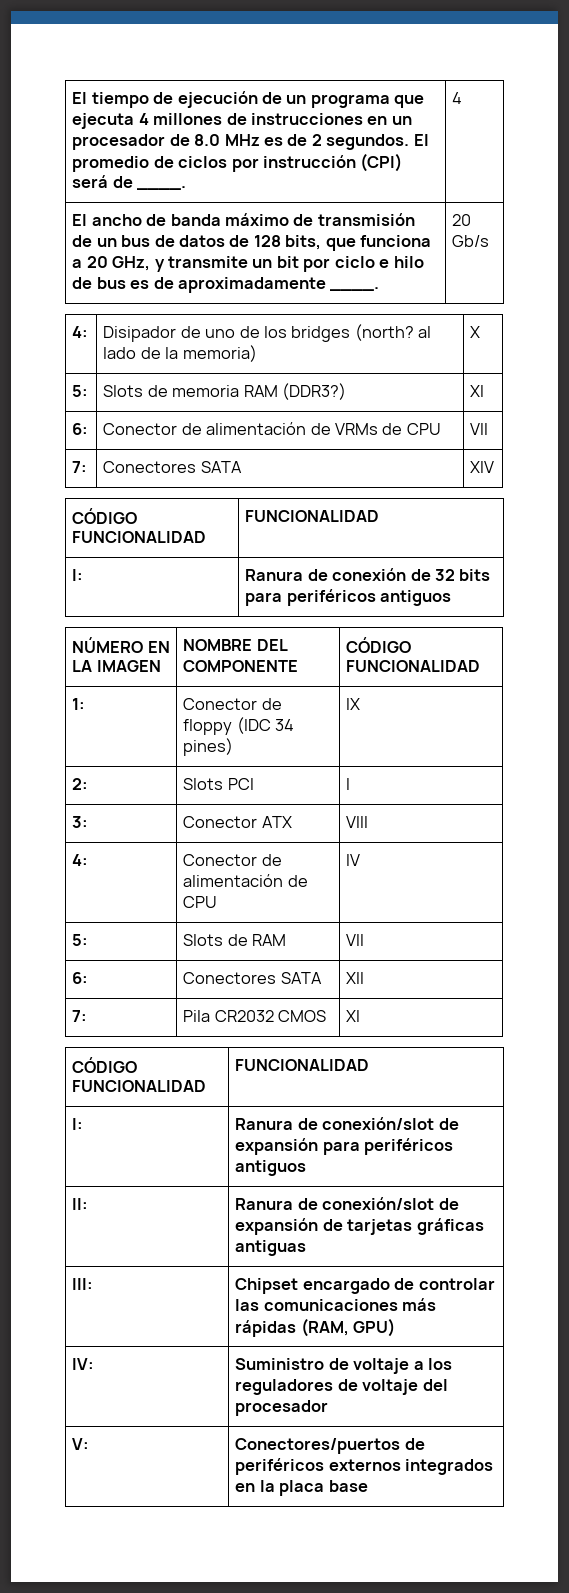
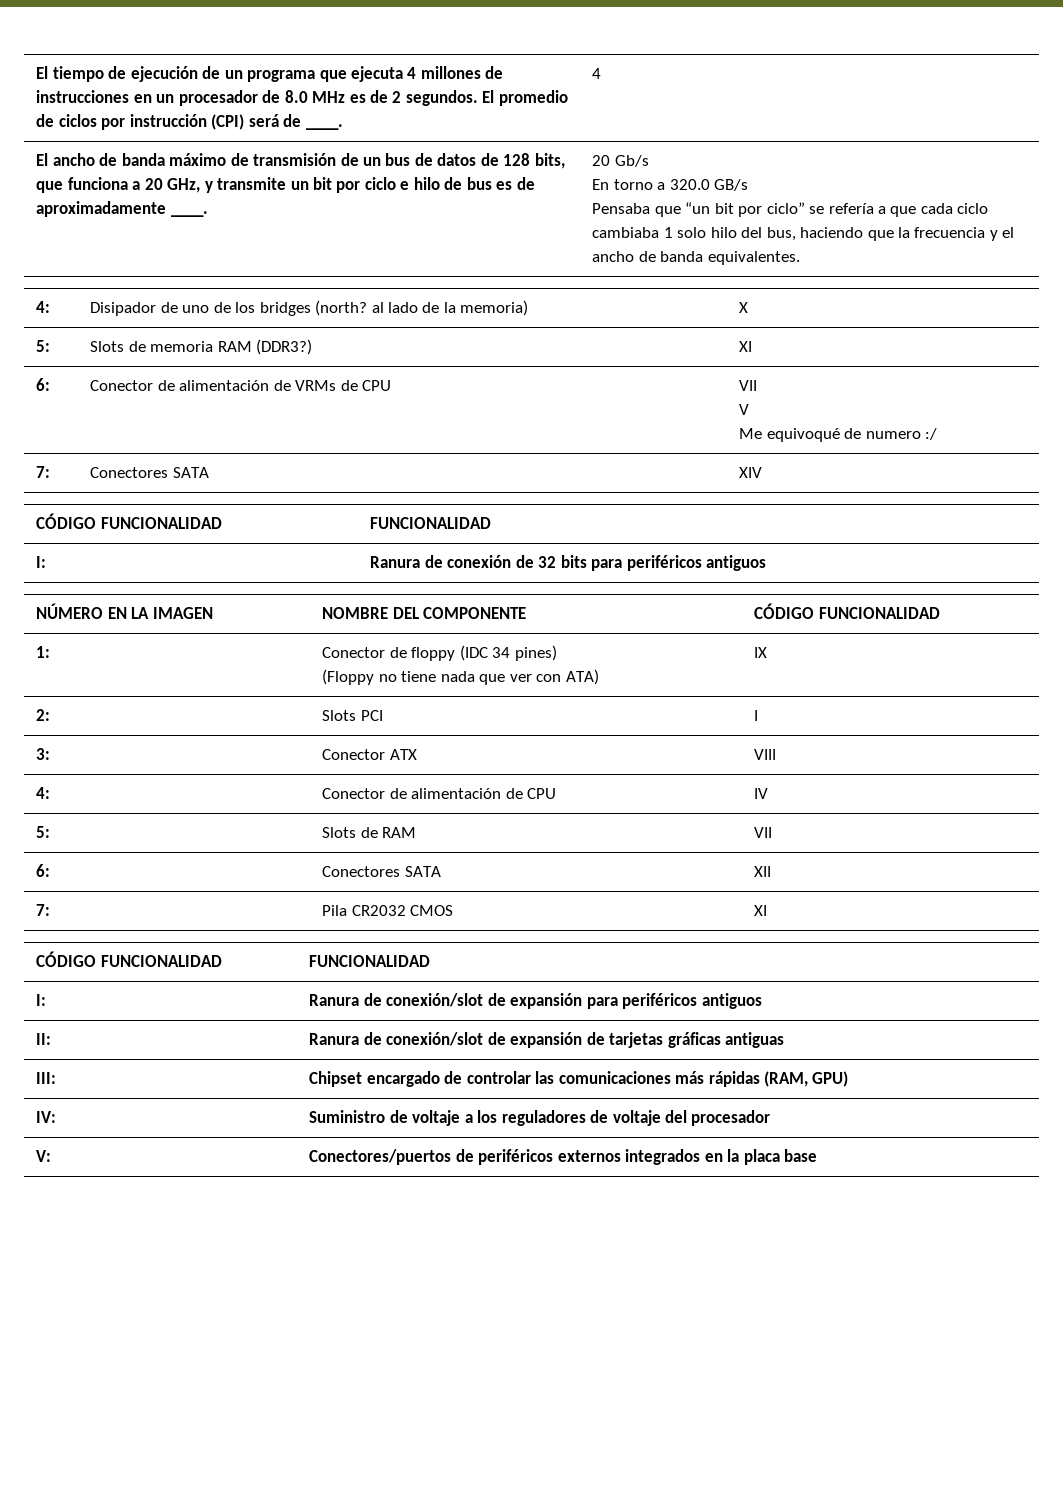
+ En torno a 320.0 GB/s
+ Pensaba que “un bit por ciclo” se refería a que cada ciclo cambiaba 1 solo hilo del bus, haciendo que la frecuencia y el ancho de banda equivalentes.
  6: | Conector de alimentación de VRMs de CPU | VII
+ V
+ Me equivoqué de numero :/
- 1: | Conector de floppy (IDC 34 pines) | IX
+ 1: | Conector de floppy (IDC 34 pines)
+ (Floppy no tiene nada que ver con ATA) | IX

